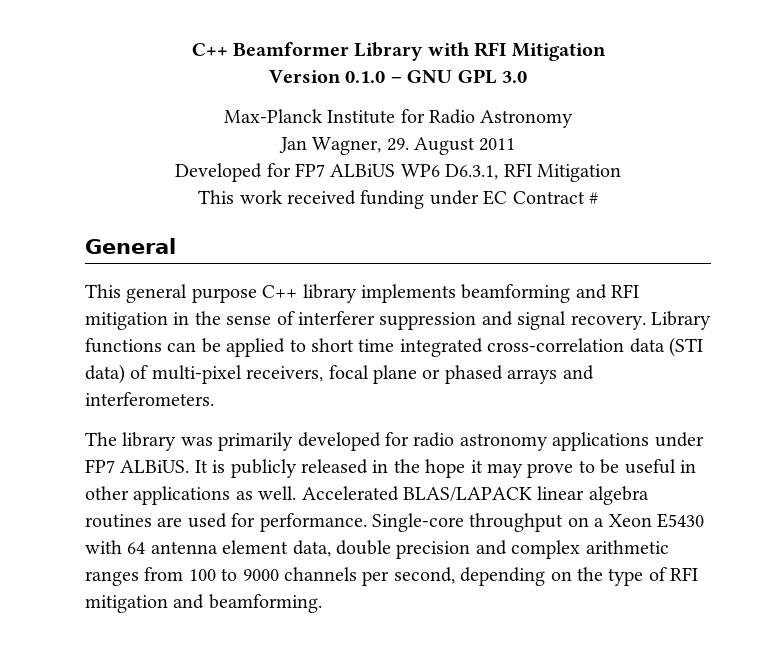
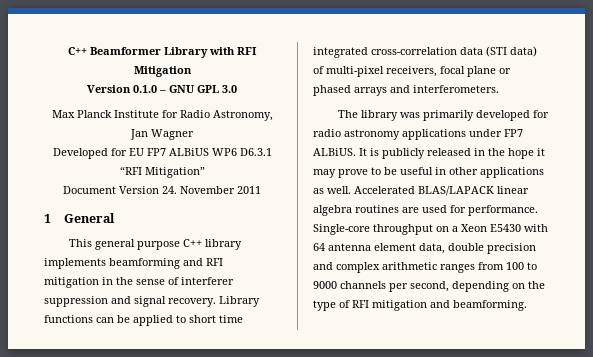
- Max-Planck Institute for Radio Astronomy
- Jan Wagner, 29. August 2011
+ Max Planck Institute for Radio Astronomy, Jan Wagner
- Developed for FP7 ALBiUS WP6 D6.3.1, RFI Mitigation
- This work received funding under EC Contract #
- General
+ Developed for EU FP7 ALBiUS WP6 D6.3.1 “RFI Mitigation”
+ Document Version 24. November 2011
+ 1 General

